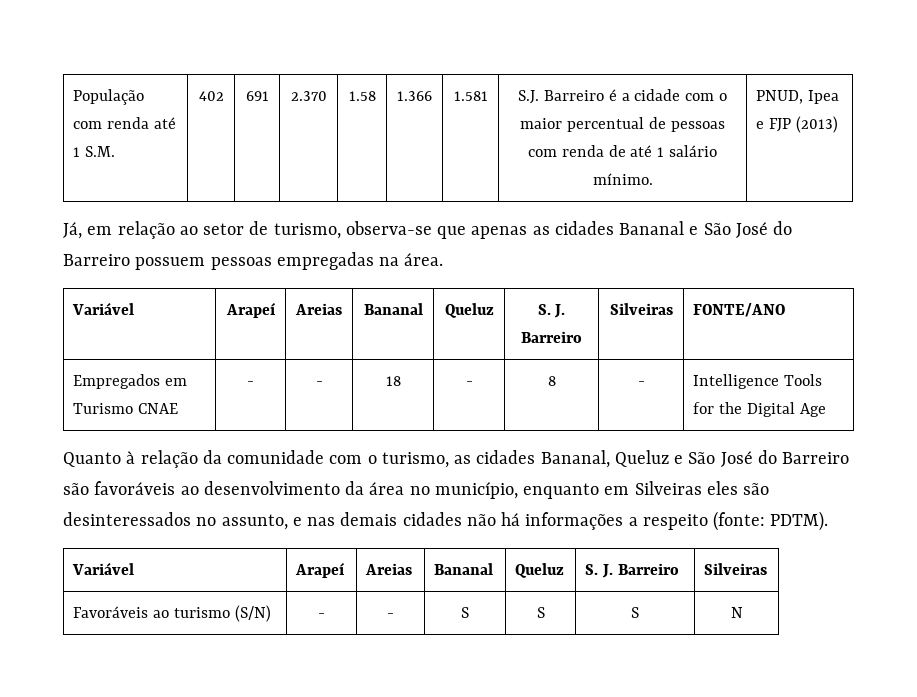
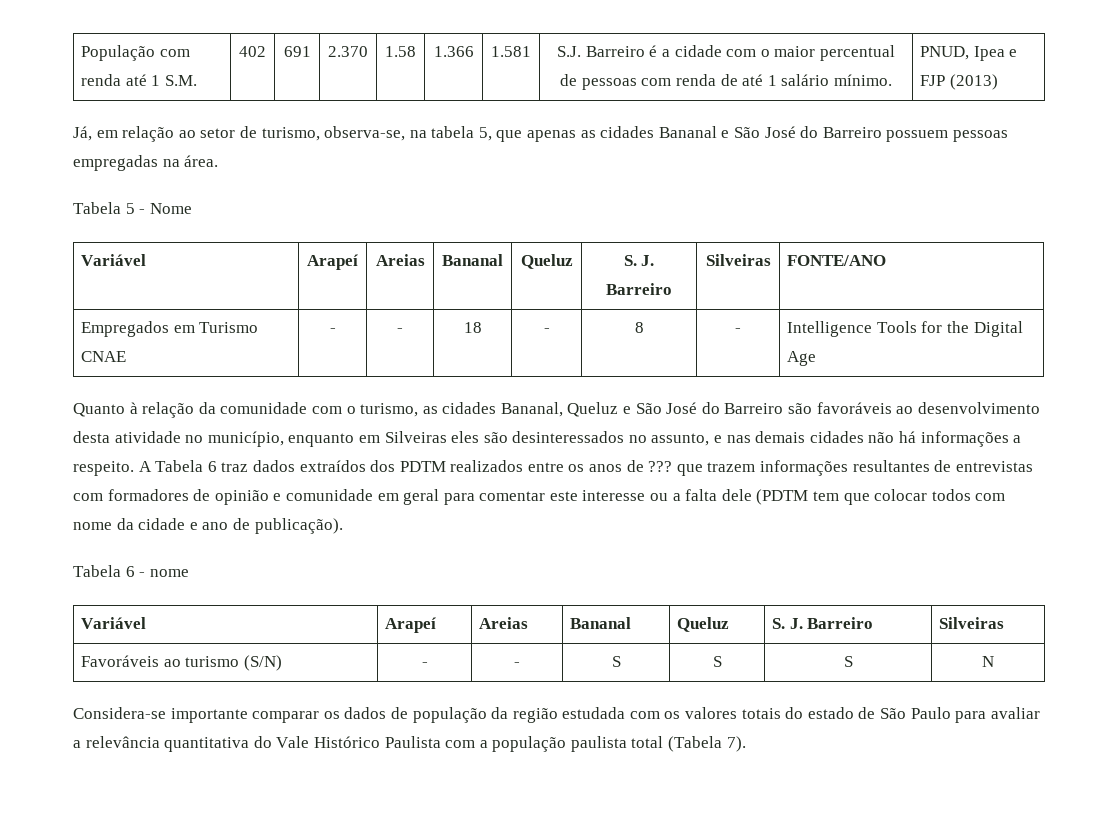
- Já, em relação ao setor de turismo, observa-se que apenas as cidades Bananal e São José do Barreiro possuem pessoas empregadas na área.
+ Já, em relação ao setor de turismo, observa-se, na tabela 5, que apenas as cidades Bananal e São José do Barreiro possuem pessoas empregadas na área.
+ Tabela 5 - Nome
- Quanto à relação da comunidade com o turismo, as cidades Bananal, Queluz e São José do Barreiro são favoráveis ao desenvolvimento da área no município, enquanto em Silveiras eles são desinteressados no assunto, e nas demais cidades não há informações a respeito (fonte: PDTM).
+ Quanto à relação da comunidade com o turismo, as cidades Bananal, Queluz e São José do Barreiro são favoráveis ao desenvolvimento desta atividade no município, enquanto em Silveiras eles são desinteressados no assunto, e nas demais cidades não há informações a respeito. A Tabela 6 traz dados extraídos dos PDTM realizados entre os anos de ??? que trazem informações resultantes de entrevistas com formadores de opinião e comunidade em geral para comentar este interesse ou a falta dele (PDTM tem que colocar todos com nome da cidade e ano de publicação).
+ Tabela 6 - nome
+ Considera-se importante comparar os dados de população da região estudada com os valores totais do estado de São Paulo para avaliar a relevância quantitativa do Vale Histórico Paulista com a população paulista total (Tabela 7).

